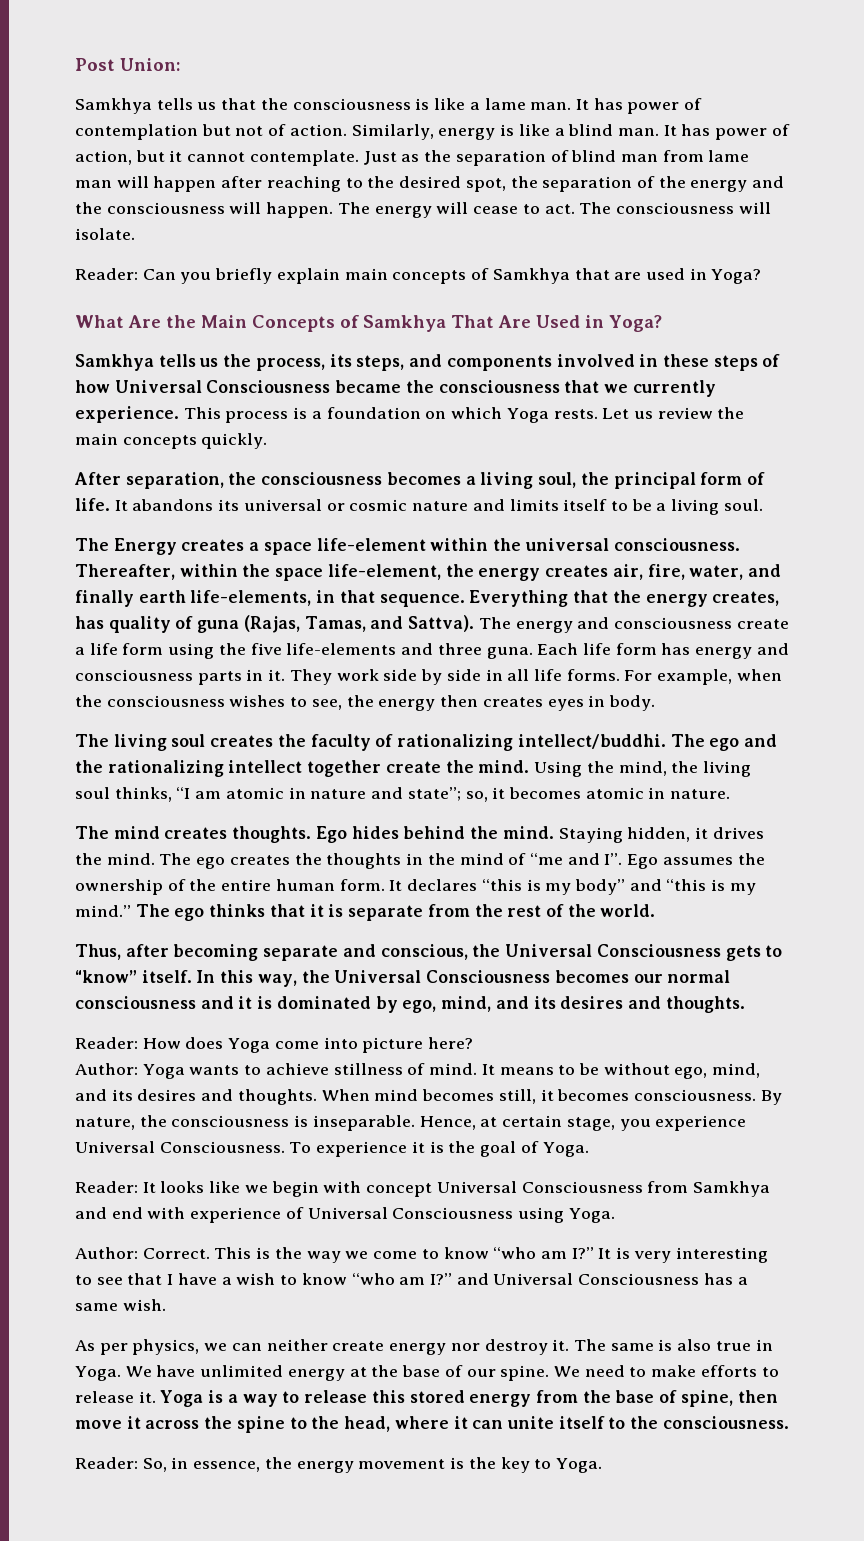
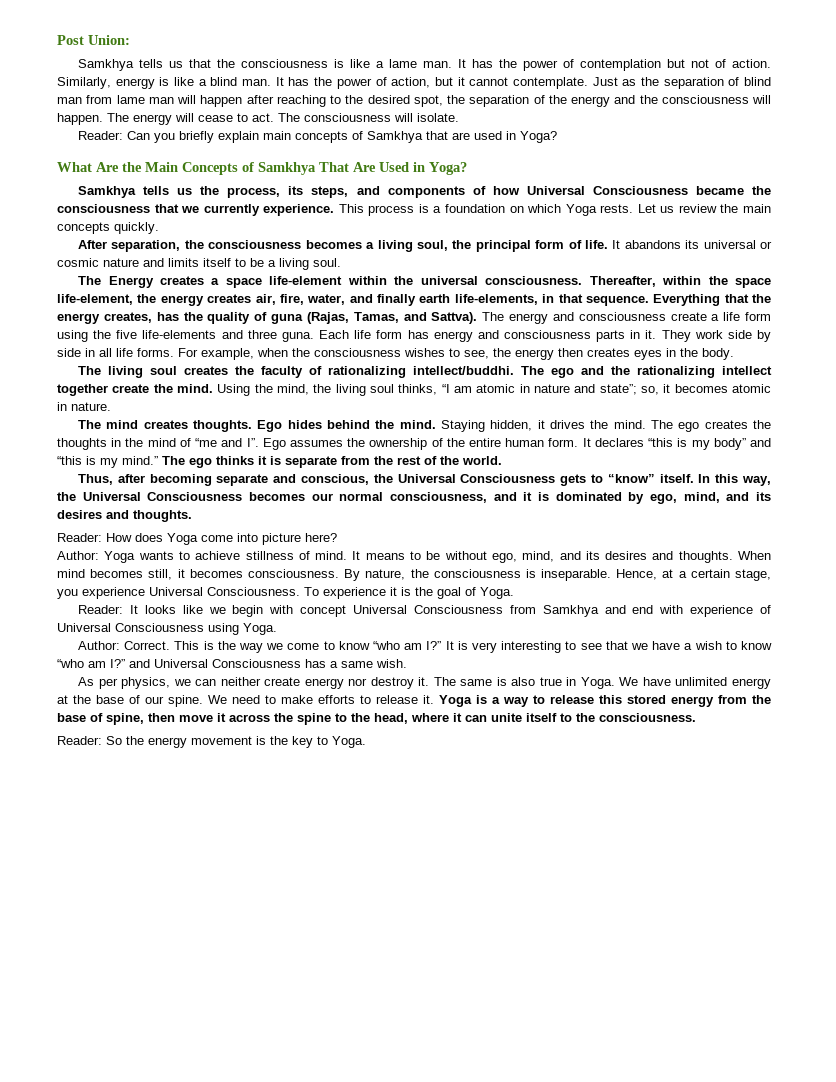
- It has power of contemplation but not of action.
+ It has the power of contemplation but not of action.
- It has power of action, but it cannot contemplate.
+ It has the power of action, but it cannot contemplate.
- Samkhya tells us the process, its steps, and components involved in these steps of how Universal Consciousness became the consciousness that we currently experience.
+ Samkhya tells us the process, its steps, and components of how Universal Consciousness became the consciousness that we currently experience.
- Everything that the energy creates, has quality of guna (Rajas, Tamas, and Sattva).
+ Everything that the energy creates, has the quality of guna (Rajas, Tamas, and Sattva).
- For example, when the consciousness wishes to see, the energy then creates eyes in body.
+ For example, when the consciousness wishes to see, the energy then creates eyes in the body.
- The ego thinks that it is separate from the rest of the world.
+ The ego thinks it is separate from the rest of the world.
- In this way, the Universal Consciousness becomes our normal consciousness and it is dominated by ego, mind, and its desires and thoughts.
+ In this way, the Universal Consciousness becomes our normal consciousness, and it is dominated by ego, mind, and its desires and thoughts.
- Hence, at certain stage, you experience Universal Consciousness.
+ Hence, at a certain stage, you experience Universal Consciousness.
- It is very interesting to see that I have a wish to know “who am I?” and Universal Consciousness has a same wish.
+ It is very interesting to see that we have a wish to know “who am I?” and Universal Consciousness has a same wish.
- Reader: So, in essence, the energy movement is the key to Yoga.
+ Reader: So the energy movement is the key to Yoga.

